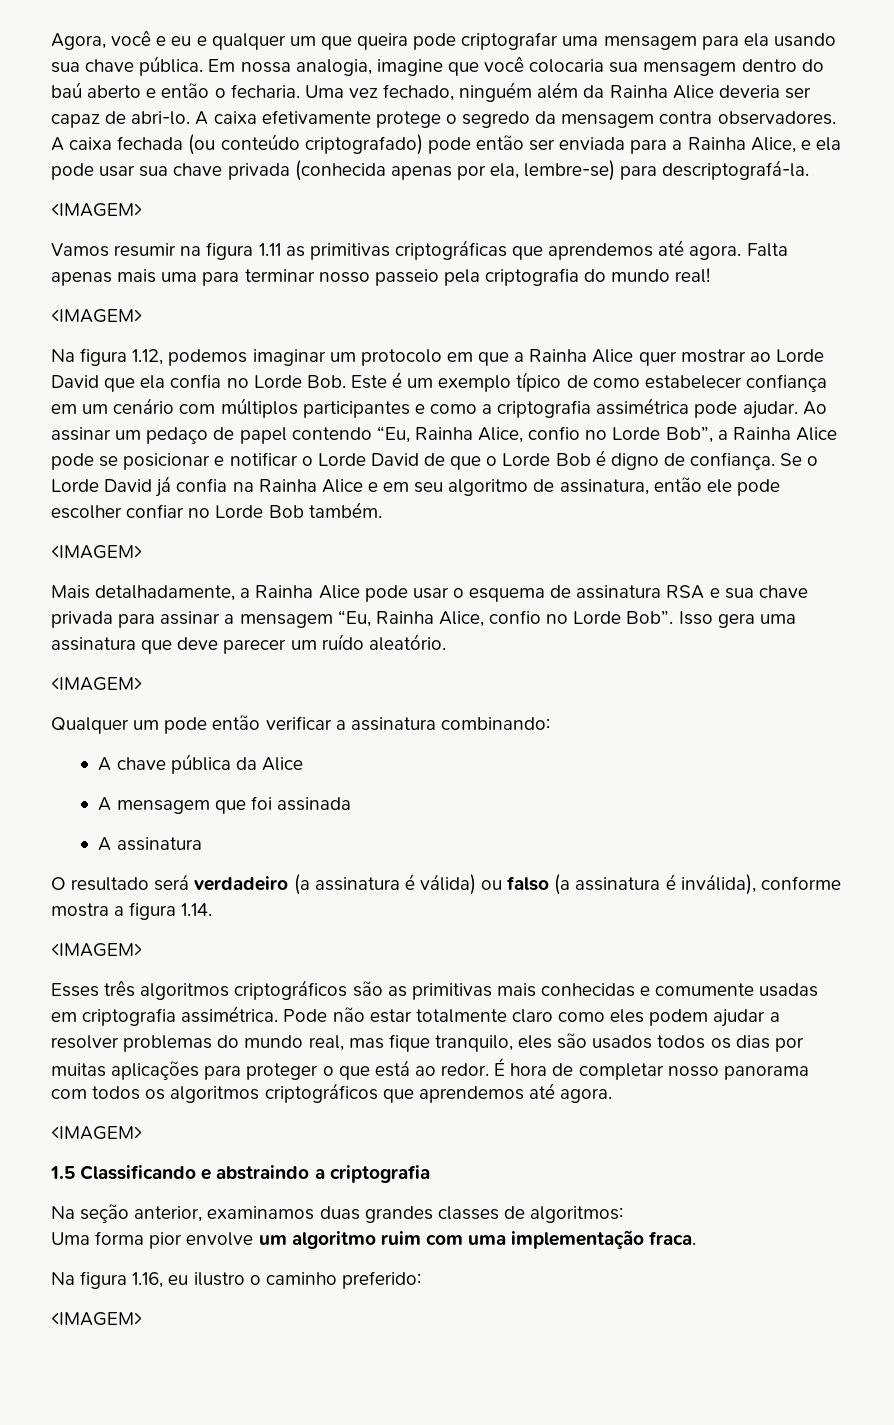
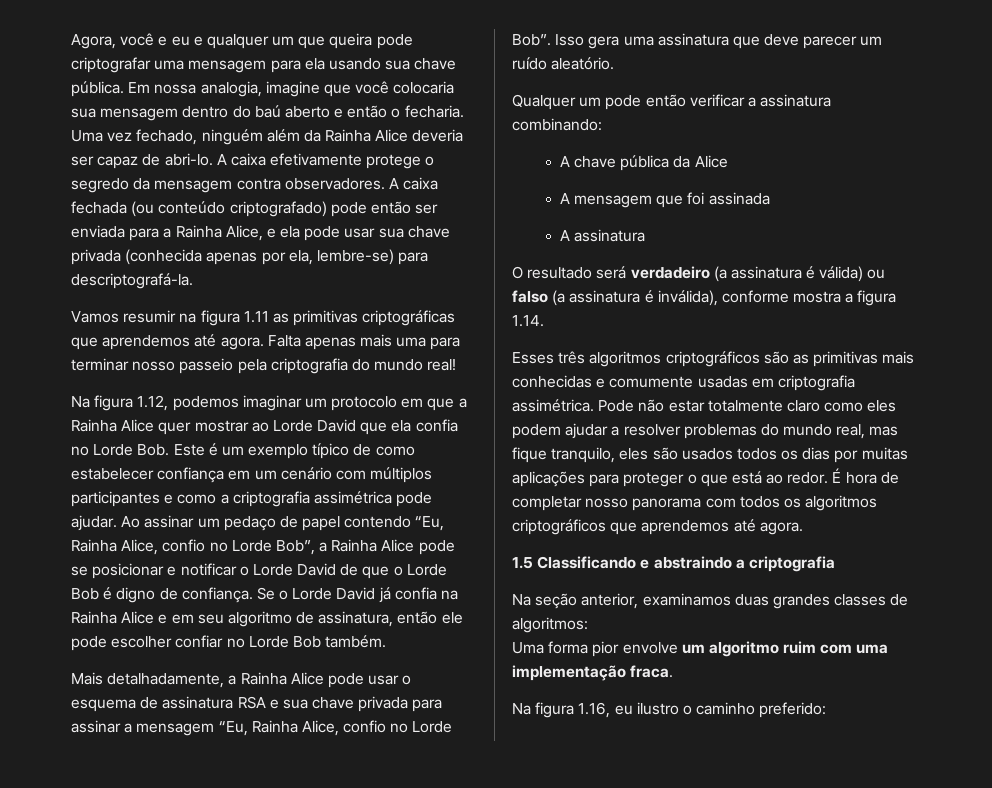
  A caixa fechada (ou conteúdo criptografado) pode então ser enviada para a Rainha Alice, e ela pode usar sua chave privada (conhecida apenas por ela, lembre-se) para descriptografá-la.
- <IMAGEM>
  Falta apenas mais uma para terminar nosso passeio pela criptografia do mundo real!
- <IMAGEM>
  Se o Lorde David já confia na Rainha Alice e em seu algoritmo de assinatura, então ele pode escolher confiar no Lorde Bob também.
- <IMAGEM>
  Isso gera uma assinatura que deve parecer um ruído aleatório.
- <IMAGEM>
  O resultado será verdadeiro (a assinatura é válida) ou falso (a assinatura é inválida), conforme mostra a figura 1.14.
- <IMAGEM>
  É hora de completar nosso panorama com todos os algoritmos criptográficos que aprendemos até agora.
- <IMAGEM>
  Na figura 1.16, eu ilustro o caminho preferido:
- <IMAGEM>

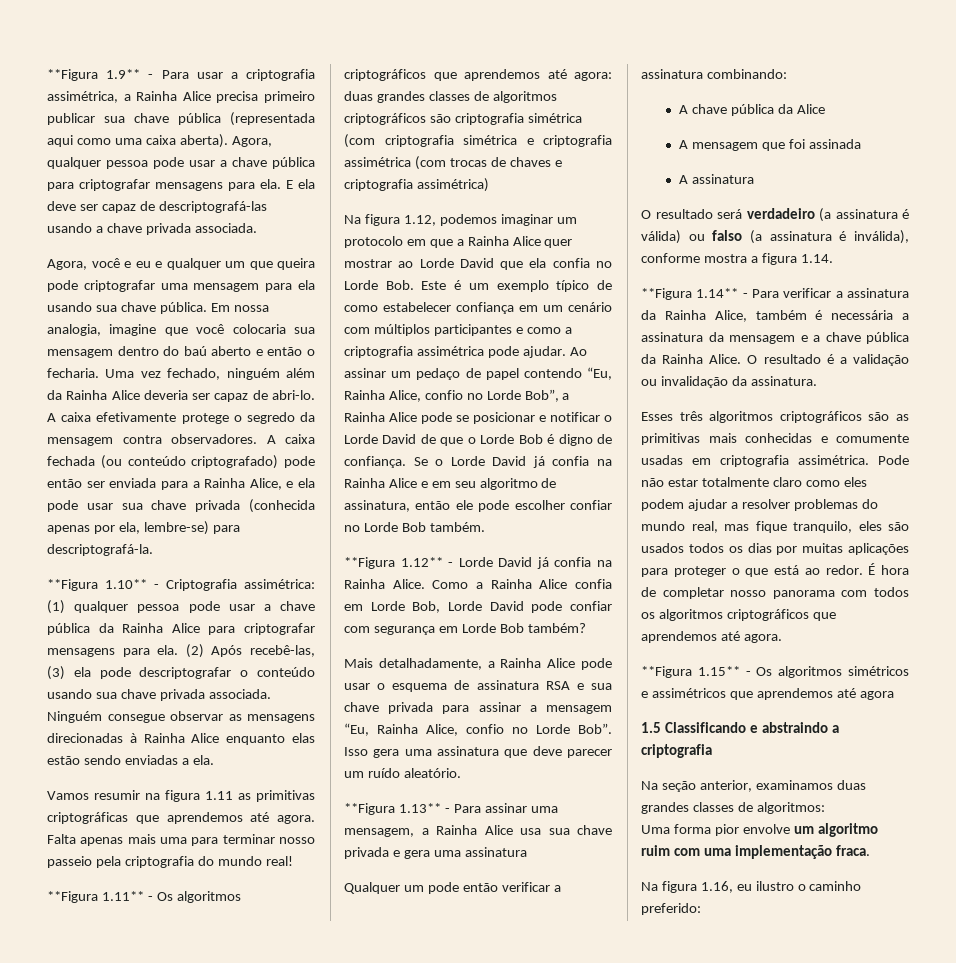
+ **Figura 1.9** - Para usar a criptografia assimétrica, a Rainha Alice precisa primeiro publicar sua chave pública (representada aqui como uma caixa aberta). Agora, qualquer pessoa pode usar a chave pública para criptografar mensagens para ela. E ela deve ser capaz de descriptografá-las usando a chave privada associada.
+ **Figura 1.10** - Criptografia assimétrica: (1) qualquer pessoa pode usar a chave pública da Rainha Alice para criptografar mensagens para ela. (2) Após recebê-las, (3) ela pode descriptografar o conteúdo usando sua chave privada associada. Ninguém consegue observar as mensagens direcionadas à Rainha Alice enquanto elas estão sendo enviadas a ela.
+ **Figura 1.11** - Os algoritmos criptográficos que aprendemos até agora: duas grandes classes de algoritmos criptográficos são criptografia simétrica (com criptografia simétrica e criptografia assimétrica (com trocas de chaves e criptografia assimétrica)
+ **Figura 1.12** - Lorde David já confia na Rainha Alice. Como a Rainha Alice confia em Lorde Bob, Lorde David pode confiar com segurança em Lorde Bob também?
+ **Figura 1.13** - Para assinar uma mensagem, a Rainha Alice usa sua chave privada e gera uma assinatura
+ **Figura 1.14** - Para verificar a assinatura da Rainha Alice, também é necessária a assinatura da mensagem e a chave pública da Rainha Alice. O resultado é a validação ou invalidação da assinatura.
+ **Figura 1.15** - Os algoritmos simétricos e assimétricos que aprendemos até agora

